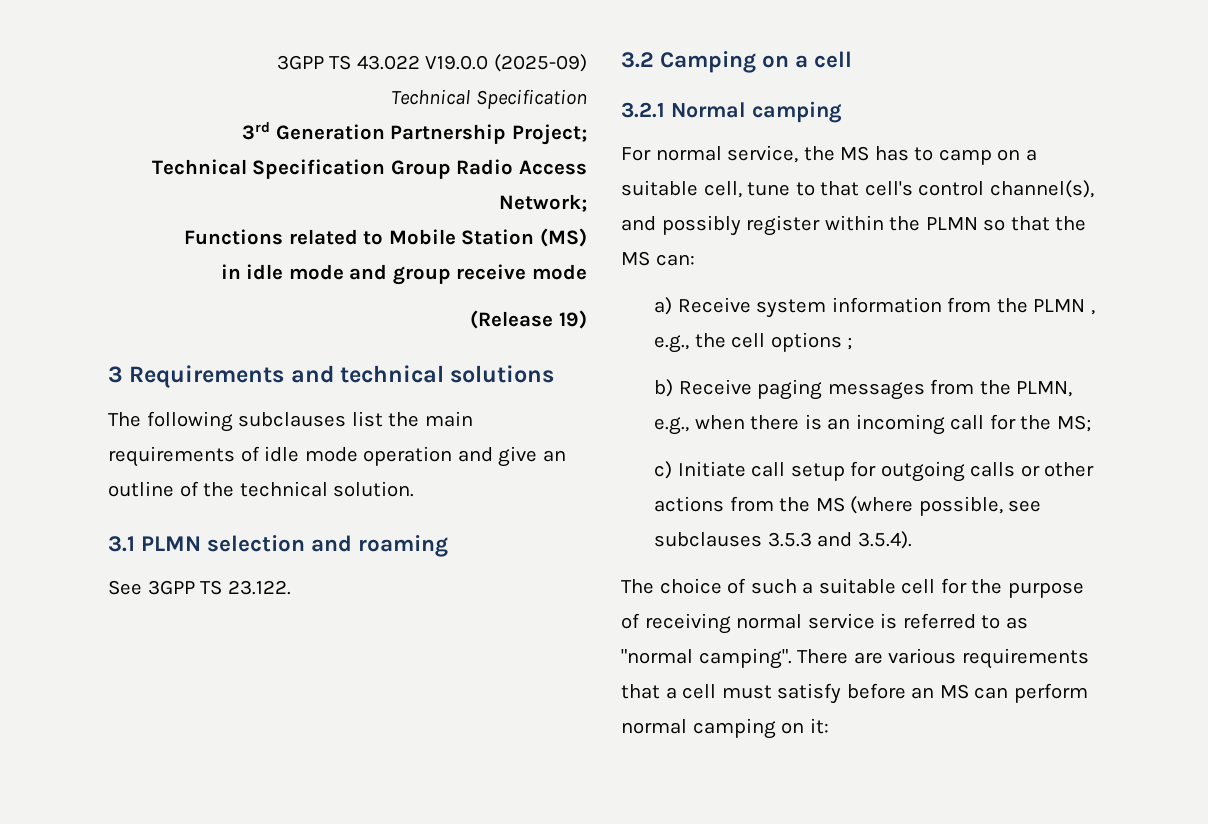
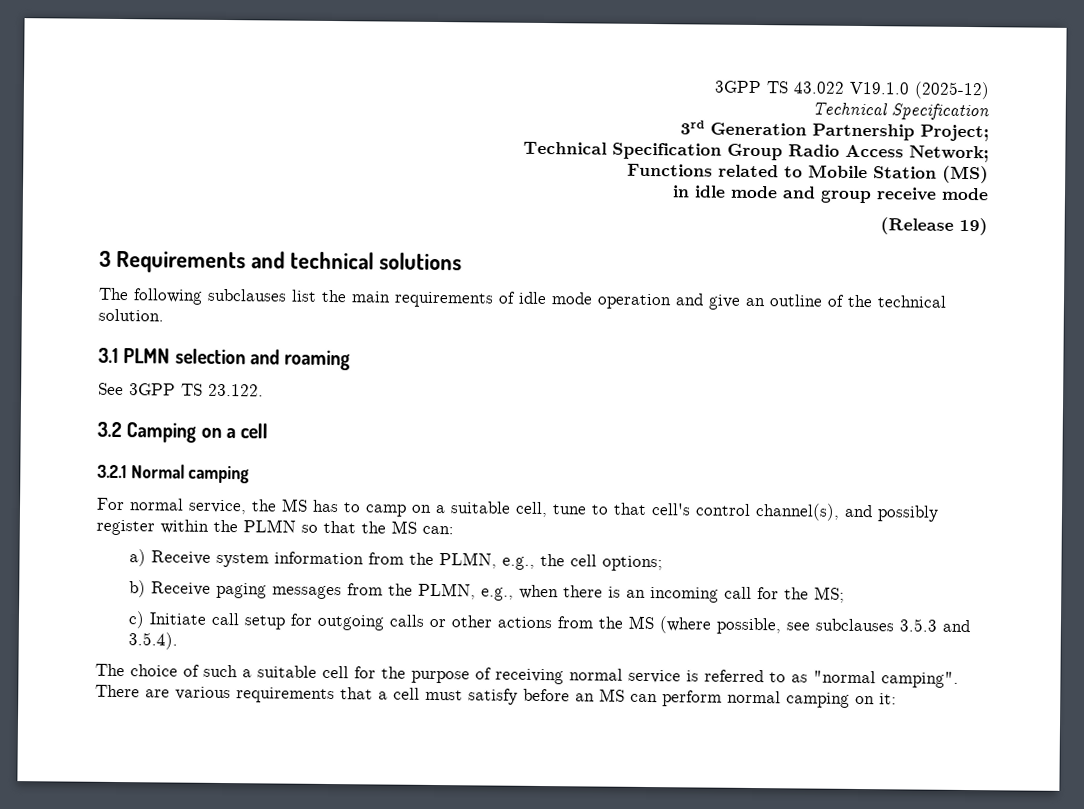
- 3GPP TS 43.022 V19.0.0 (2025-09)
+ 3GPP TS 43.022 V19.1.0 (2025-12)
- a) Receive system information from the PLMN , e.g., the cell options ;
+ a) Receive system information from the PLMN, e.g., the cell options;

